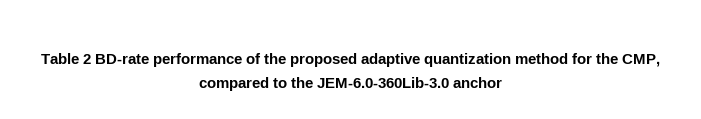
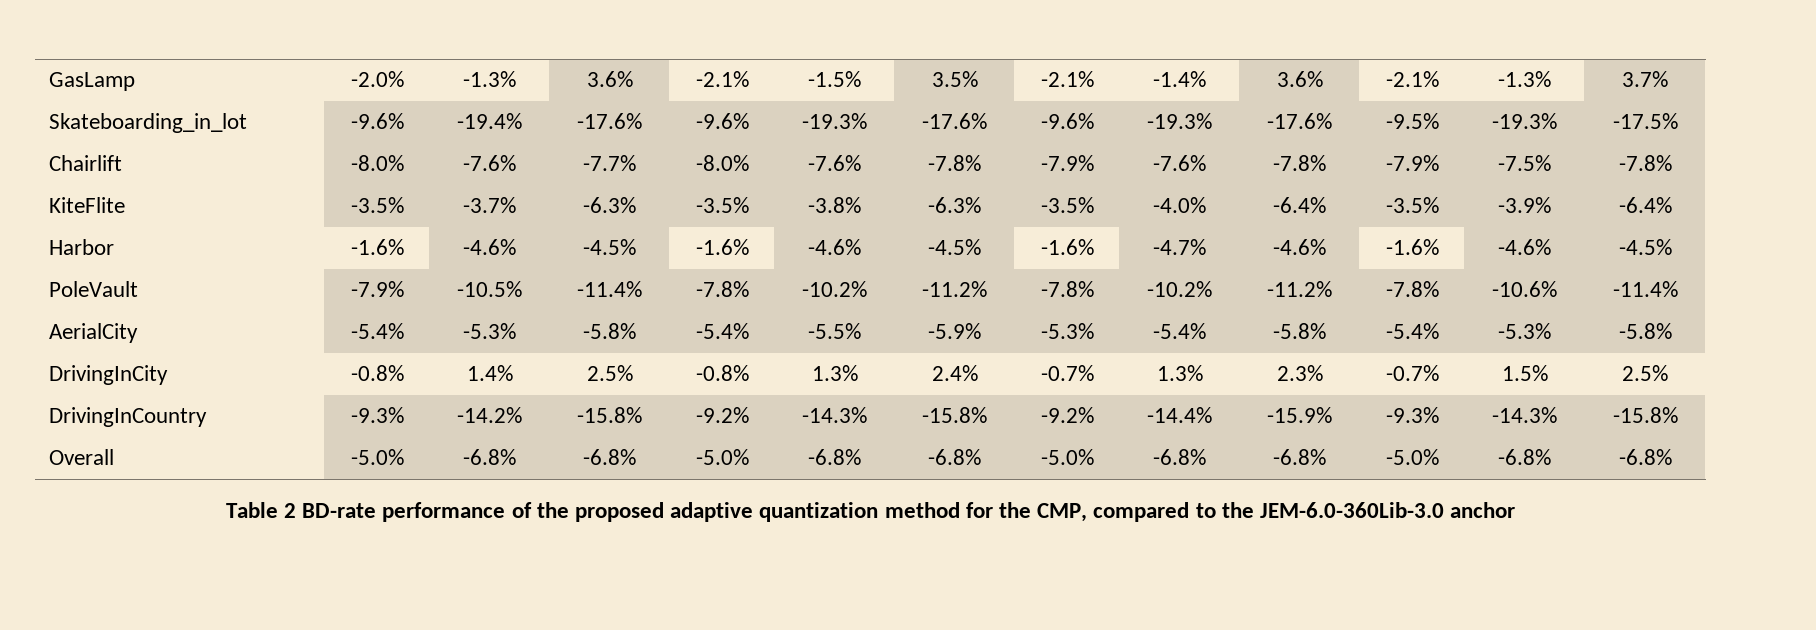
+ GasLamp | -2.0% | -1.3% | 3.6% | -2.1% | -1.5% | 3.5% | -2.1% | -1.4% | 3.6% | -2.1% | -1.3% | 3.7%
+ Skateboarding_in_lot | -9.6% | -19.4% | -17.6% | -9.6% | -19.3% | -17.6% | -9.6% | -19.3% | -17.6% | -9.5% | -19.3% | -17.5%
+ Chairlift | -8.0% | -7.6% | -7.7% | -8.0% | -7.6% | -7.8% | -7.9% | -7.6% | -7.8% | -7.9% | -7.5% | -7.8%
+ KiteFlite | -3.5% | -3.7% | -6.3% | -3.5% | -3.8% | -6.3% | -3.5% | -4.0% | -6.4% | -3.5% | -3.9% | -6.4%
+ Harbor | -1.6% | -4.6% | -4.5% | -1.6% | -4.6% | -4.5% | -1.6% | -4.7% | -4.6% | -1.6% | -4.6% | -4.5%
+ PoleVault | -7.9% | -10.5% | -11.4% | -7.8% | -10.2% | -11.2% | -7.8% | -10.2% | -11.2% | -7.8% | -10.6% | -11.4%
+ AerialCity | -5.4% | -5.3% | -5.8% | -5.4% | -5.5% | -5.9% | -5.3% | -5.4% | -5.8% | -5.4% | -5.3% | -5.8%
+ DrivingInCity | -0.8% | 1.4% | 2.5% | -0.8% | 1.3% | 2.4% | -0.7% | 1.3% | 2.3% | -0.7% | 1.5% | 2.5%
+ DrivingInCountry | -9.3% | -14.2% | -15.8% | -9.2% | -14.3% | -15.8% | -9.2% | -14.4% | -15.9% | -9.3% | -14.3% | -15.8%
+ Overall | -5.0% | -6.8% | -6.8% | -5.0% | -6.8% | -6.8% | -5.0% | -6.8% | -6.8% | -5.0% | -6.8% | -6.8%

